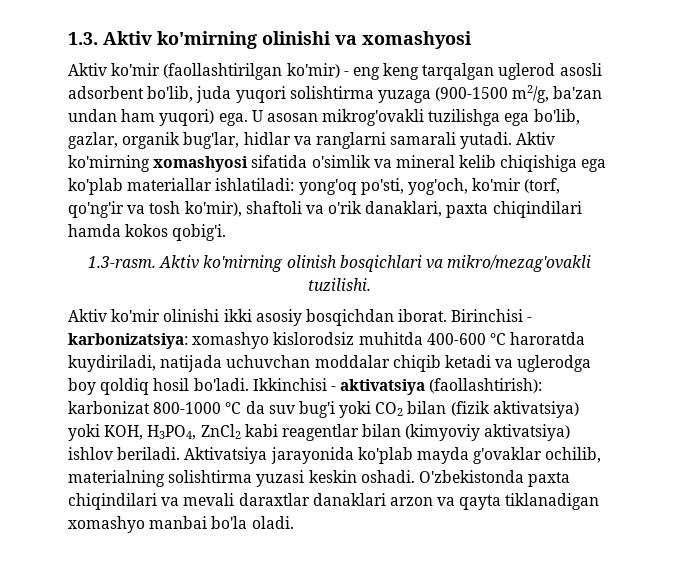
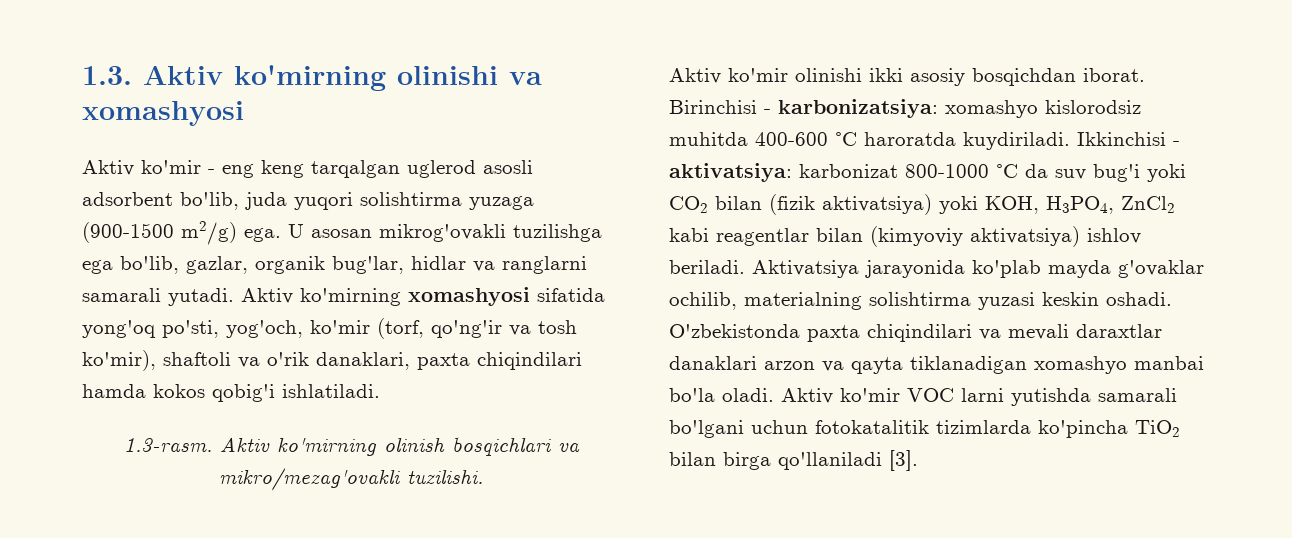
- Aktiv ko'mir (faollashtirilgan ko'mir) - eng keng tarqalgan uglerod asosli adsorbent bo'lib, juda yuqori solishtirma yuzaga (900-1500 m2/g, ba'zan undan ham yuqori) ega.
+ Aktiv ko'mir - eng keng tarqalgan uglerod asosli adsorbent bo'lib, juda yuqori solishtirma yuzaga (900-1500 m2/g) ega.
- Aktiv ko'mirning xomashyosi sifatida o'simlik va mineral kelib chiqishiga ega ko'plab materiallar ishlatiladi: yong'oq po'sti, yog'och, ko'mir (torf, qo'ng'ir va tosh ko'mir), shaftoli va o'rik danaklari, paxta chiqindilari hamda kokos qobig'i.
+ Aktiv ko'mirning xomashyosi sifatida yong'oq po'sti, yog'och, ko'mir (torf, qo'ng'ir va tosh ko'mir), shaftoli va o'rik danaklari, paxta chiqindilari hamda kokos qobig'i ishlatiladi.
- Birinchisi - karbonizatsiya: xomashyo kislorodsiz muhitda 400-600 °C haroratda kuydiriladi, natijada uchuvchan moddalar chiqib ketadi va uglerodga boy qoldiq hosil bo'ladi. Ikkinchisi - aktivatsiya (faollashtirish): karbonizat 800-1000 °C da suv bug'i yoki CO2 bilan (fizik aktivatsiya) yoki KOH, H3PO4, ZnCl2 kabi reagentlar bilan (kimyoviy aktivatsiya) ishlov beriladi.
+ Birinchisi - karbonizatsiya: xomashyo kislorodsiz muhitda 400-600 °C haroratda kuydiriladi. Ikkinchisi - aktivatsiya: karbonizat 800-1000 °C da suv bug'i yoki CO2 bilan (fizik aktivatsiya) yoki KOH, H3PO4, ZnCl2 kabi reagentlar bilan (kimyoviy aktivatsiya) ishlov beriladi.
+ Aktiv ko'mir VOC larni yutishda samarali bo'lgani uchun fotokatalitik tizimlarda ko'pincha TiO2 bilan birga qo'llaniladi [3].

